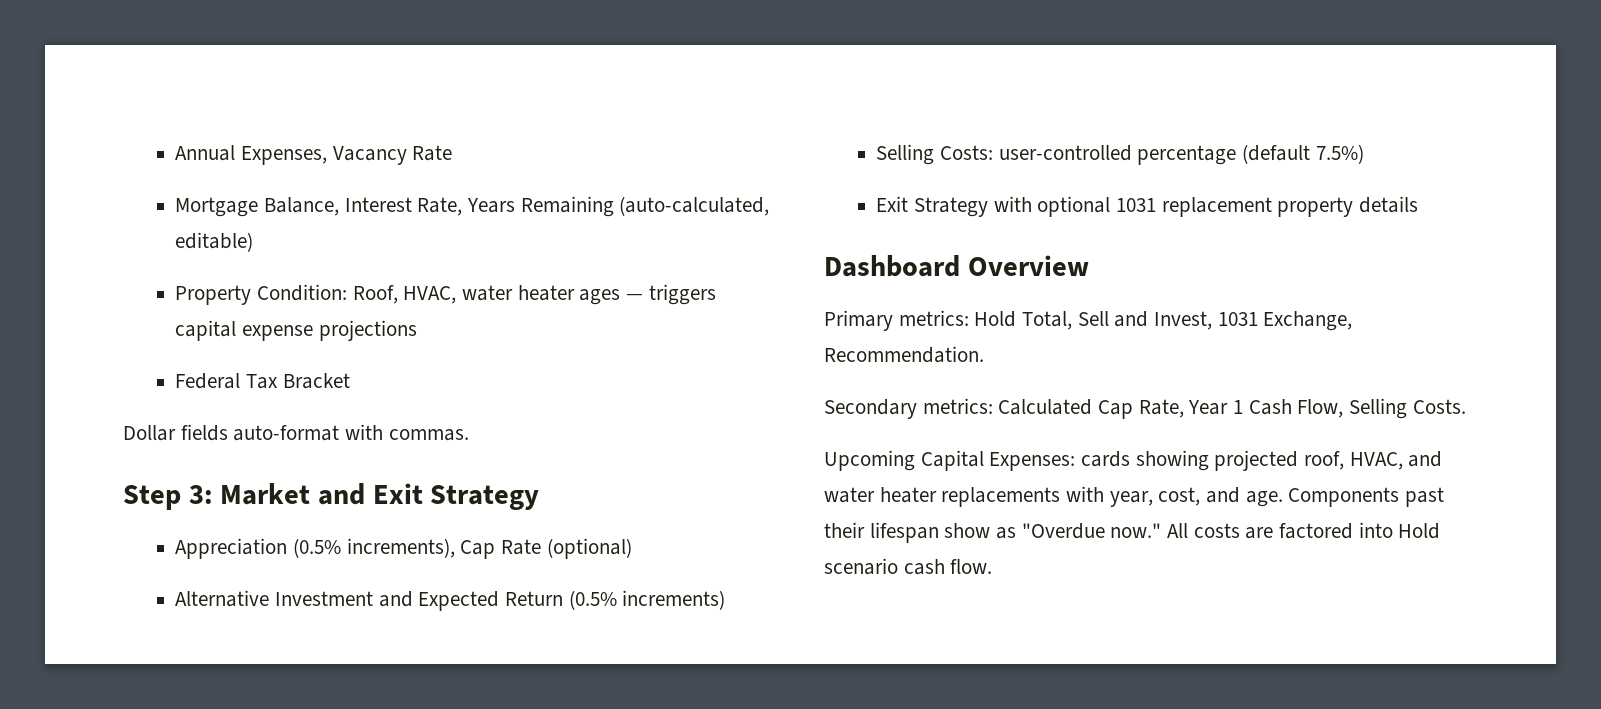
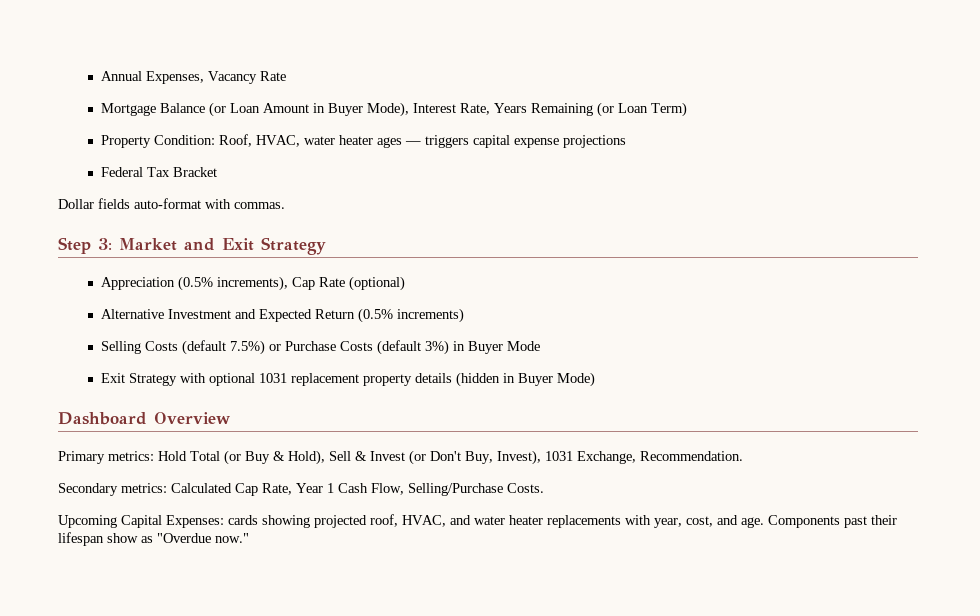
- Mortgage Balance, Interest Rate, Years Remaining (auto-calculated, editable)
+ Mortgage Balance (or Loan Amount in Buyer Mode), Interest Rate, Years Remaining (or Loan Term)
- Selling Costs: user-controlled percentage (default 7.5%)
+ Selling Costs (default 7.5%) or Purchase Costs (default 3%) in Buyer Mode
- Exit Strategy with optional 1031 replacement property details
+ Exit Strategy with optional 1031 replacement property details (hidden in Buyer Mode)
- Primary metrics: Hold Total, Sell and Invest, 1031 Exchange, Recommendation.
+ Primary metrics: Hold Total (or Buy & Hold), Sell & Invest (or Don't Buy, Invest), 1031 Exchange, Recommendation.
- Secondary metrics: Calculated Cap Rate, Year 1 Cash Flow, Selling Costs.
+ Secondary metrics: Calculated Cap Rate, Year 1 Cash Flow, Selling/Purchase Costs.
- All costs are factored into Hold scenario cash flow.

